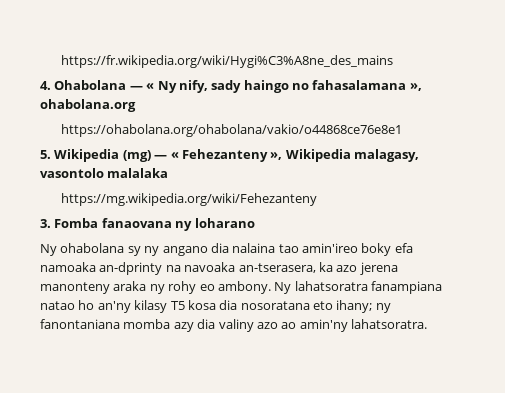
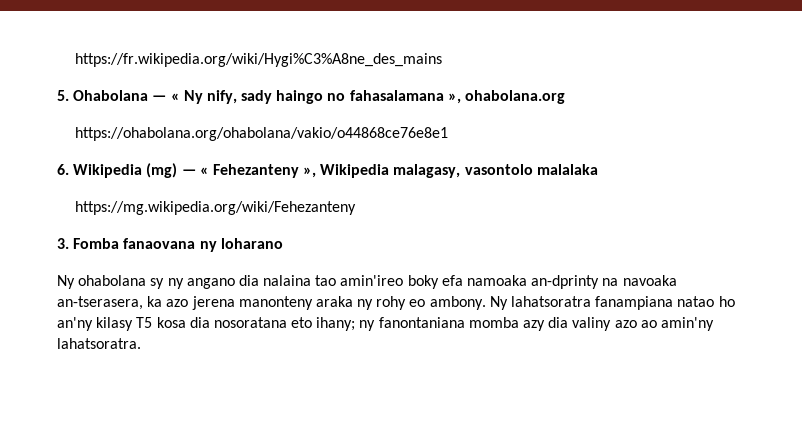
- 4. Ohabolana — « Ny nify, sady haingo no fahasalamana », ohabolana.org
+ 5. Ohabolana — « Ny nify, sady haingo no fahasalamana », ohabolana.org
- 5. Wikipedia (mg) — « Fehezanteny », Wikipedia malagasy, vasontolo malalaka
+ 6. Wikipedia (mg) — « Fehezanteny », Wikipedia malagasy, vasontolo malalaka

